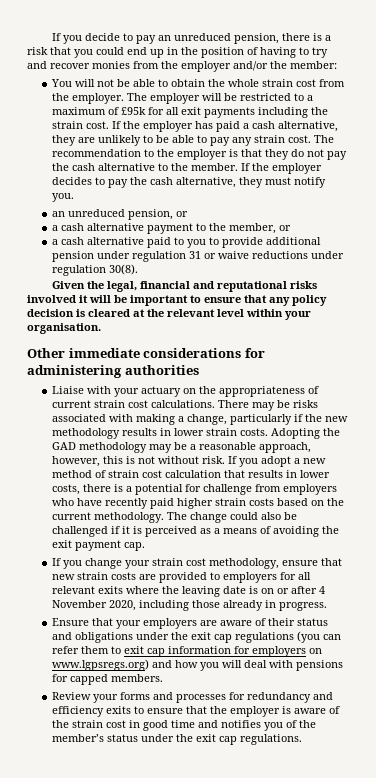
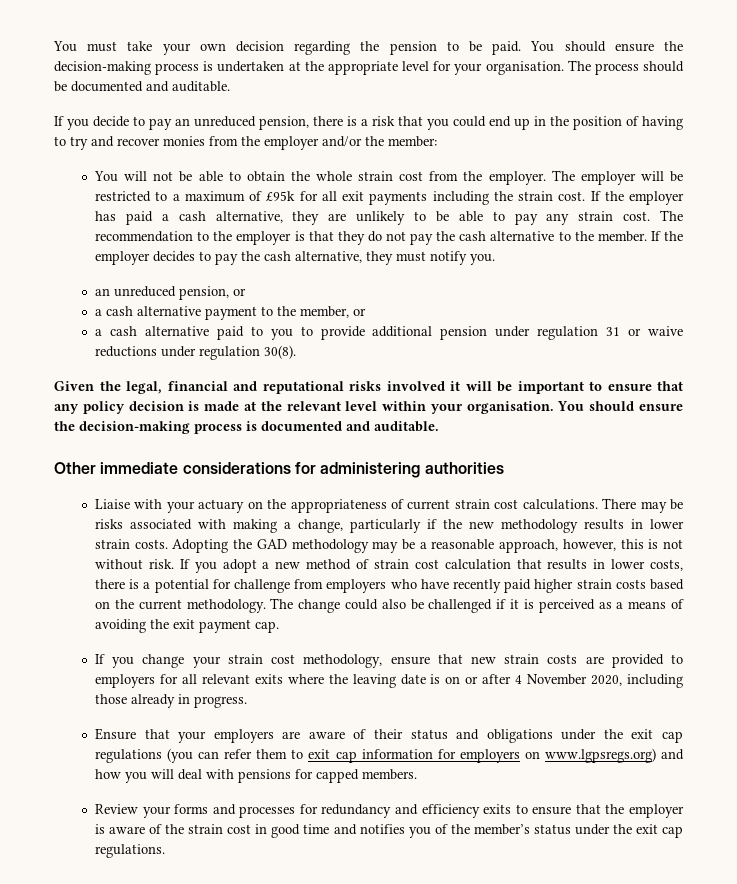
+ You must take your own decision regarding the pension to be paid. You should ensure the decision-making process is undertaken at the appropriate level for your organisation. The process should be documented and auditable.
- Given the legal, financial and reputational risks involved it will be important to ensure that any policy decision is cleared at the relevant level within your organisation.
+ Given the legal, financial and reputational risks involved it will be important to ensure that any policy decision is made at the relevant level within your organisation. You should ensure the decision-making process is documented and auditable.

